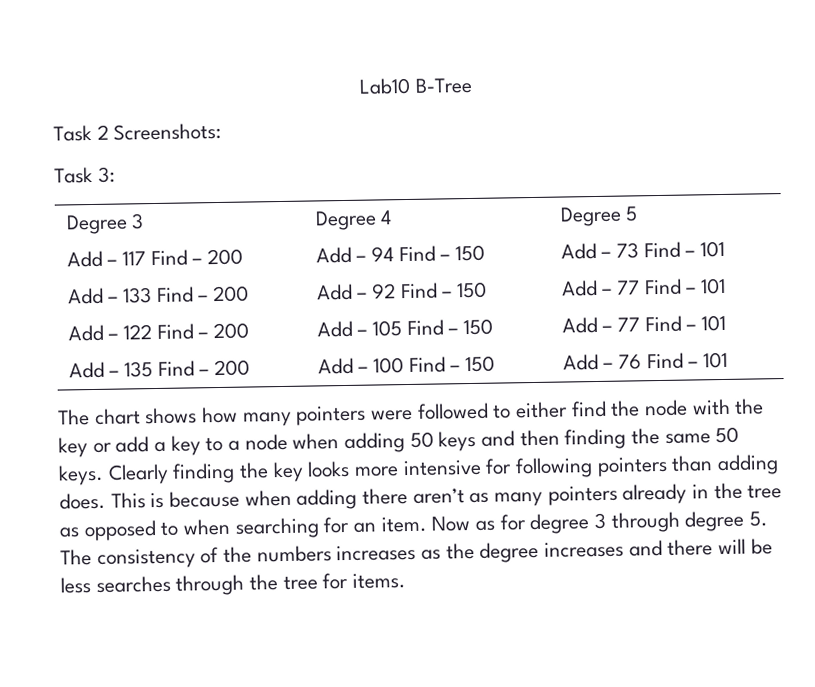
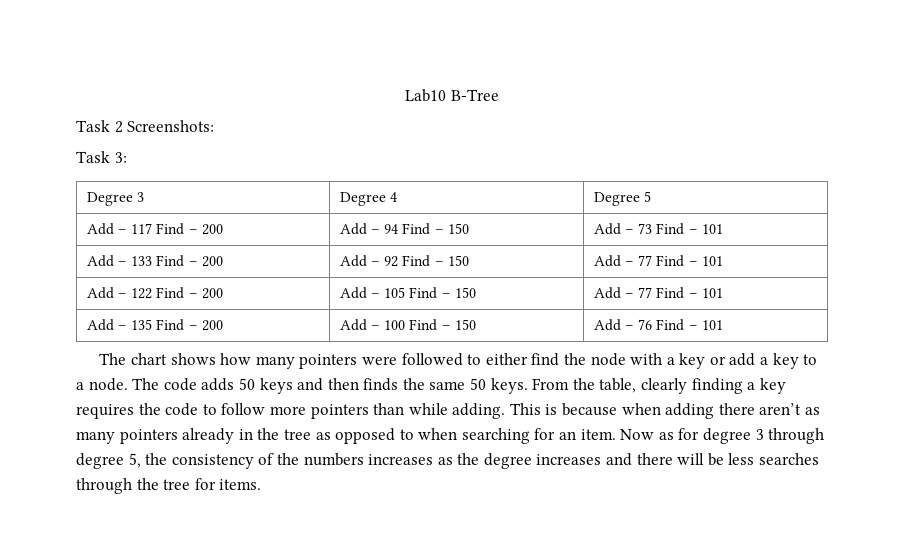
- The chart shows how many pointers were followed to either find the node with the key or add a key to a node when adding 50 keys and then finding the same 50 keys.
+ The chart shows how many pointers were followed to either find the node with a key or add a key to a node. The code adds 50 keys and then finds the same 50 keys.
- Clearly finding the key looks more intensive for following pointers than adding does.
+ From the table, clearly finding a key requires the code to follow more pointers than while adding.
- Now as for degree 3 through degree 5. The consistency of the numbers increases as the degree increases and there will be less searches through the tree for items.
+ Now as for degree 3 through degree 5, the consistency of the numbers increases as the degree increases and there will be less searches through the tree for items.

